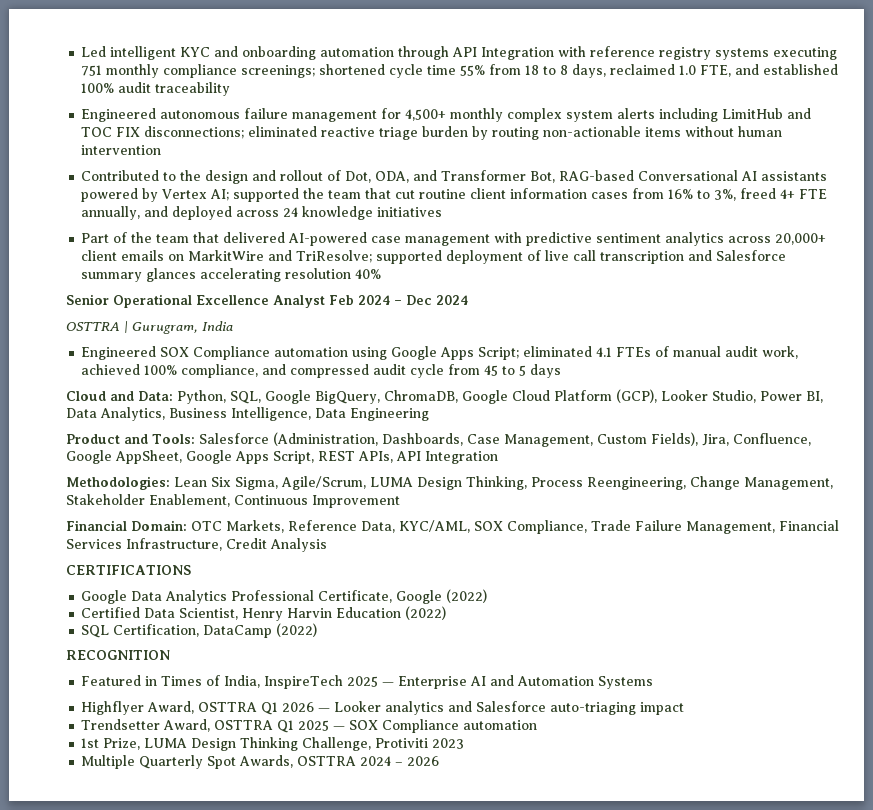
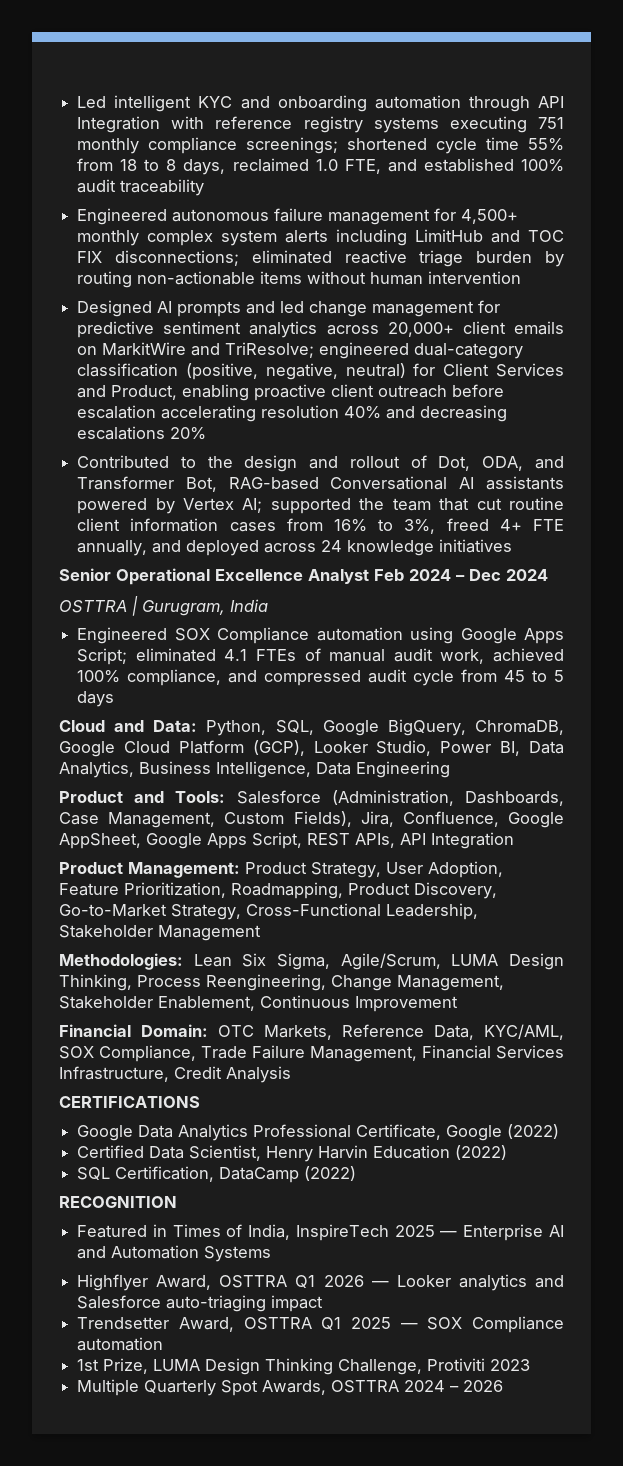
+ Designed AI prompts and led change management for predictive sentiment analytics across 20,000+ client emails on MarkitWire and TriResolve; engineered dual-category classification (positive, negative, neutral) for Client Services and Product, enabling proactive client outreach before escalation accelerating resolution 40% and decreasing escalations 20%
- Part of the team that delivered AI-powered case management with predictive sentiment analytics across 20,000+ client emails on MarkitWire and TriResolve; supported deployment of live call transcription and Salesforce summary glances accelerating resolution 40%
+ Product Management: Product Strategy, User Adoption, Feature Prioritization, Roadmapping, Product Discovery, Go-to-Market Strategy, Cross-Functional Leadership, Stakeholder Management

